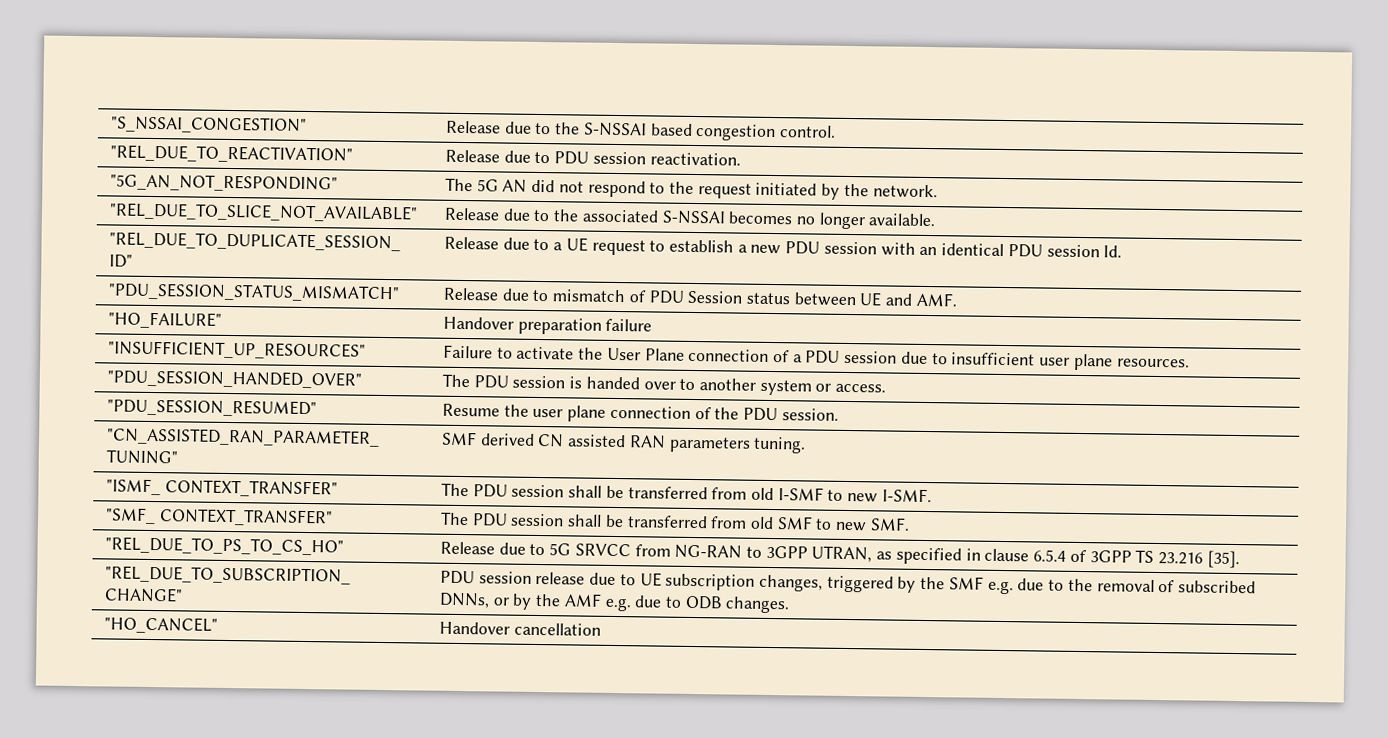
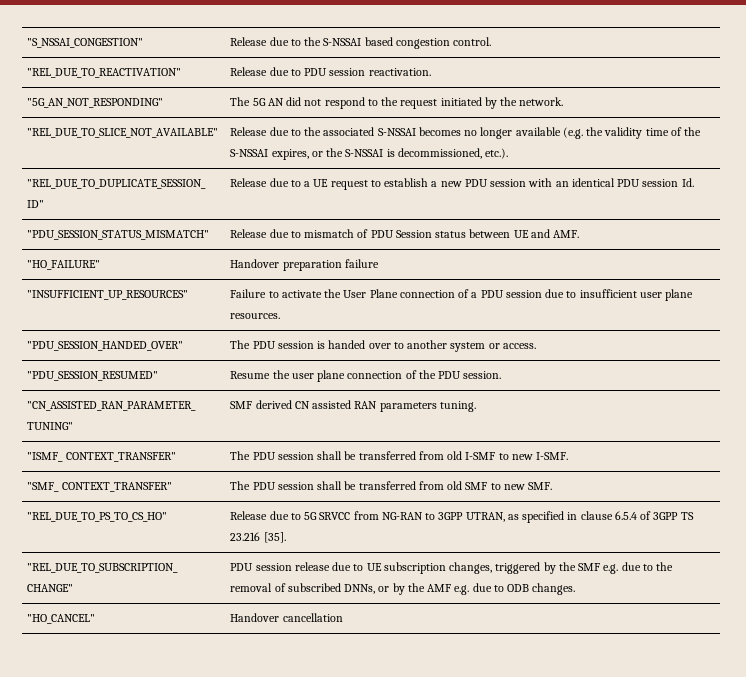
- "REL_DUE_TO_SLICE_NOT_AVAILABLE" | Release due to the associated S-NSSAI becomes no longer available.
+ "REL_DUE_TO_SLICE_NOT_AVAILABLE" | Release due to the associated S-NSSAI becomes no longer available (e.g. the validity time of the S-NSSAI expires, or the S-NSSAI is decommissioned, etc.).

